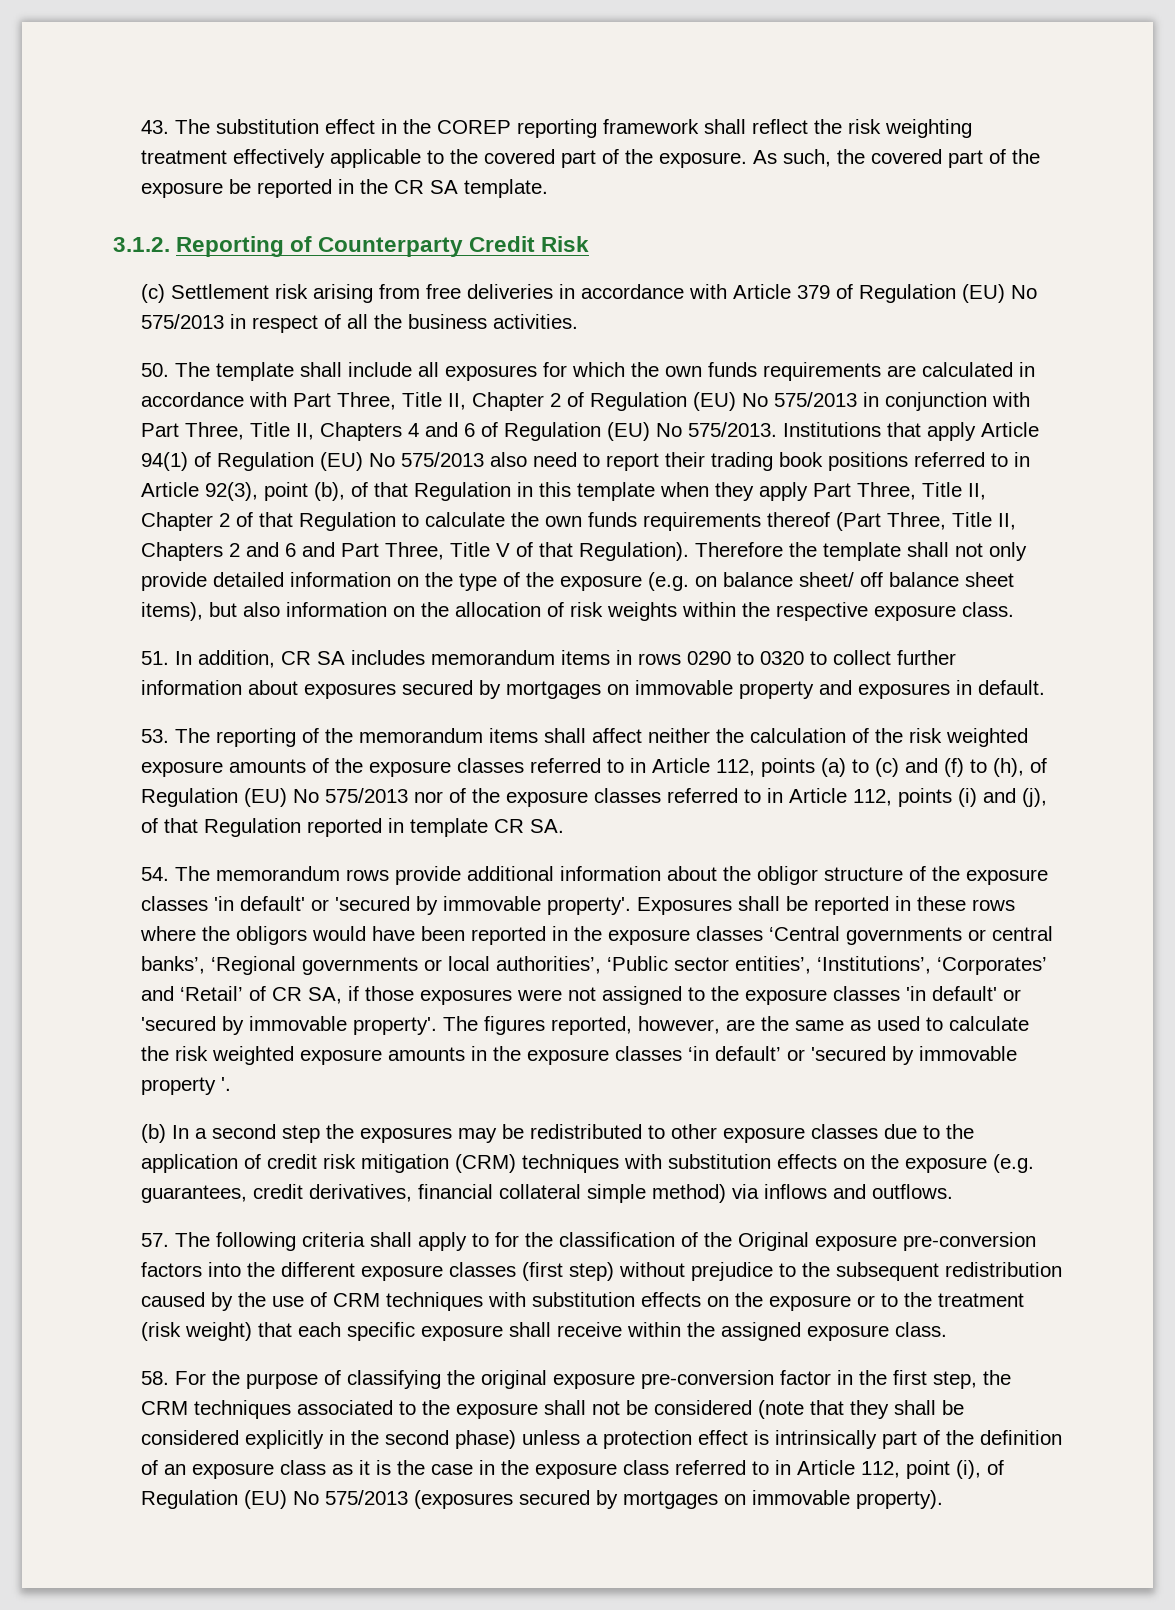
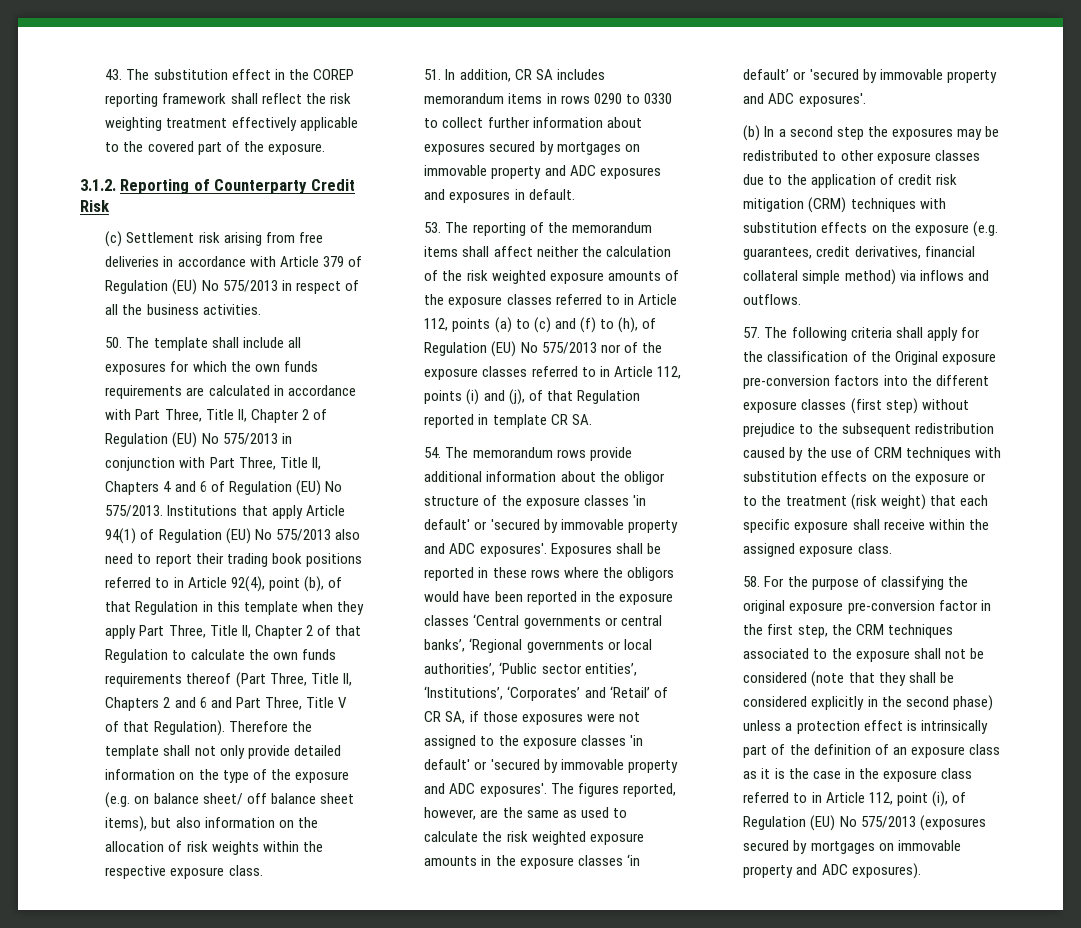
- As such, the covered part of the exposure be reported in the CR SA template.
- Institutions that apply Article 94(1) of Regulation (EU) No 575/2013 also need to report their trading book positions referred to in Article 92(3), point (b), of that Regulation in this template when they apply Part Three, Title II, Chapter 2 of that Regulation to calculate the own funds requirements thereof (Part Three, Title II, Chapters 2 and 6 and Part Three, Title V of that Regulation).
+ Institutions that apply Article 94(1) of Regulation (EU) No 575/2013 also need to report their trading book positions referred to in Article 92(4), point (b), of that Regulation in this template when they apply Part Three, Title II, Chapter 2 of that Regulation to calculate the own funds requirements thereof (Part Three, Title II, Chapters 2 and 6 and Part Three, Title V of that Regulation).
- 51. In addition, CR SA includes memorandum items in rows 0290 to 0320 to collect further information about exposures secured by mortgages on immovable property and exposures in default.
+ 51. In addition, CR SA includes memorandum items in rows 0290 to 0330 to collect further information about exposures secured by mortgages on immovable property and ADC exposures and exposures in default.
- 54. The memorandum rows provide additional information about the obligor structure of the exposure classes 'in default' or 'secured by immovable property'.
+ 54. The memorandum rows provide additional information about the obligor structure of the exposure classes 'in default' or 'secured by immovable property and ADC exposures'.
- Exposures shall be reported in these rows where the obligors would have been reported in the exposure classes ‘Central governments or central banks’, ‘Regional governments or local authorities’, ‘Public sector entities’, ‘Institutions’, ‘Corporates’ and ‘Retail’ of CR SA, if those exposures were not assigned to the exposure classes 'in default' or 'secured by immovable property'.
+ Exposures shall be reported in these rows where the obligors would have been reported in the exposure classes ‘Central governments or central banks’, ‘Regional governments or local authorities’, ‘Public sector entities’, ‘Institutions’, ‘Corporates’ and ‘Retail’ of CR SA, if those exposures were not assigned to the exposure classes 'in default' or 'secured by immovable property and ADC exposures'.
- The figures reported, however, are the same as used to calculate the risk weighted exposure amounts in the exposure classes ‘in default’ or 'secured by immovable property '.
+ The figures reported, however, are the same as used to calculate the risk weighted exposure amounts in the exposure classes ‘in default’ or 'secured by immovable property and ADC exposures'.
- 57. The following criteria shall apply to for the classification of the Original exposure pre-conversion factors into the different exposure classes (first step) without prejudice to the subsequent redistribution caused by the use of CRM techniques with substitution effects on the exposure or to the treatment (risk weight) that each specific exposure shall receive within the assigned exposure class.
+ 57. The following criteria shall apply for the classification of the Original exposure pre-conversion factors into the different exposure classes (first step) without prejudice to the subsequent redistribution caused by the use of CRM techniques with substitution effects on the exposure or to the treatment (risk weight) that each specific exposure shall receive within the assigned exposure class.
- 58. For the purpose of classifying the original exposure pre-conversion factor in the first step, the CRM techniques associated to the exposure shall not be considered (note that they shall be considered explicitly in the second phase) unless a protection effect is intrinsically part of the definition of an exposure class as it is the case in the exposure class referred to in Article 112, point (i), of Regulation (EU) No 575/2013 (exposures secured by mortgages on immovable property).
+ 58. For the purpose of classifying the original exposure pre-conversion factor in the first step, the CRM techniques associated to the exposure shall not be considered (note that they shall be considered explicitly in the second phase) unless a protection effect is intrinsically part of the definition of an exposure class as it is the case in the exposure class referred to in Article 112, point (i), of Regulation (EU) No 575/2013 (exposures secured by mortgages on immovable property and ADC exposures).

